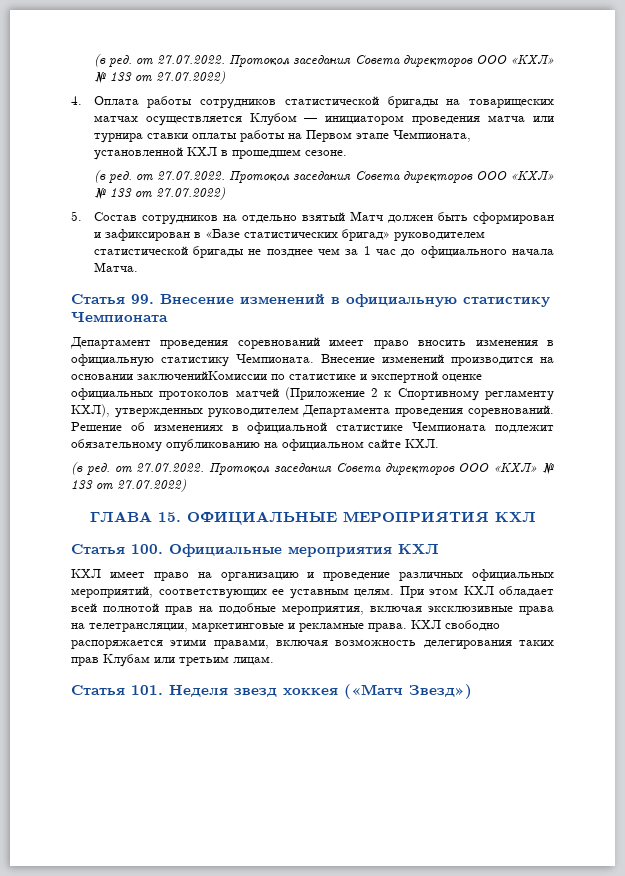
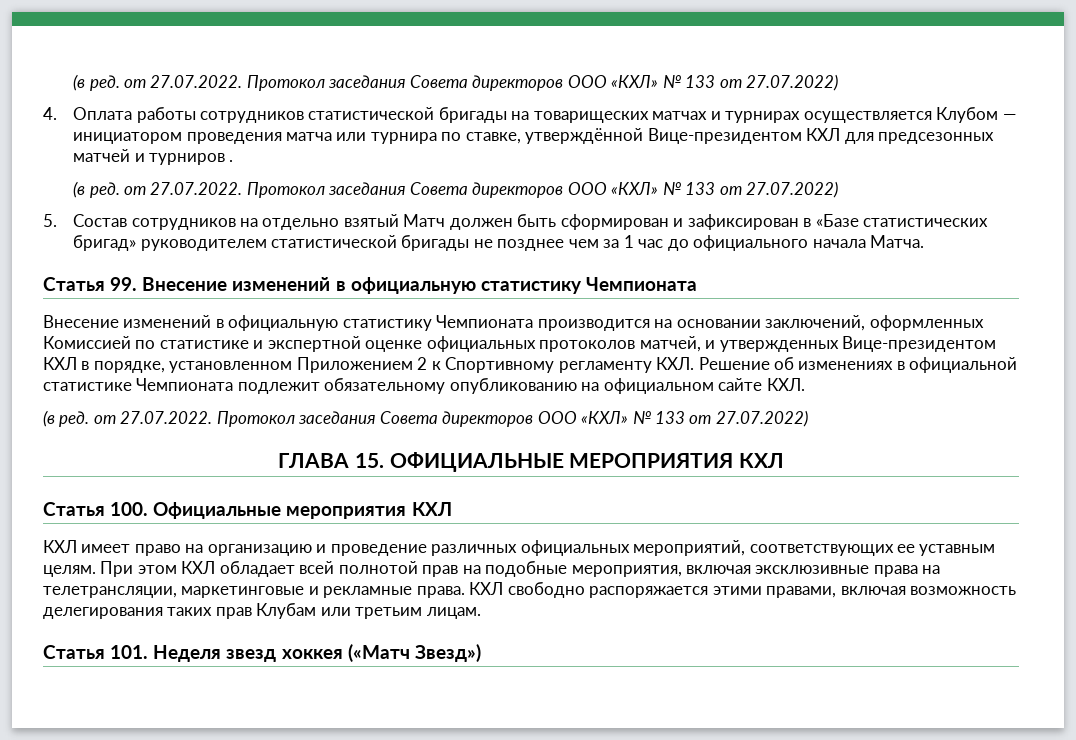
- 4. Оплата работы сотрудников статистической бригады на товарищеских матчах осуществляется Клубом — инициатором проведения матча или турнира ставки оплаты работы на Первом этапе Чемпионата, установленной КХЛ в прошедшем сезоне.
+ 4. Оплата работы сотрудников статистической бригады на товарищеских матчах и турнирах осуществляется Клубом — инициатором проведения матча или турнира по ставке, утверждённой Вице-президентом КХЛ для предсезонных матчей и турниров .
- Департамент проведения соревнований имеет право вносить изменения в официальную статистику Чемпионата. Внесение изменений производится на основании заключенийКомиссии по статистике и экспертной оценке официальных протоколов матчей (Приложение 2 к Спортивному регламенту КХЛ), утвержденных руководителем Департамента проведения соревнований. Решение об изменениях в официальной статистике Чемпионата подлежит обязательному опубликованию на официальном сайте КХЛ.
+ Внесение изменений в официальную статистику Чемпионата производится на основании заключений, оформленных Комиссией по статистике и экспертной оценке официальных протоколов матчей, и утвержденных Вице-президентом КХЛ в порядке, установленном Приложением 2 к Спортивному регламенту КХЛ. Решение об изменениях в официальной статистике Чемпионата подлежит обязательному опубликованию на официальном сайте КХЛ.

